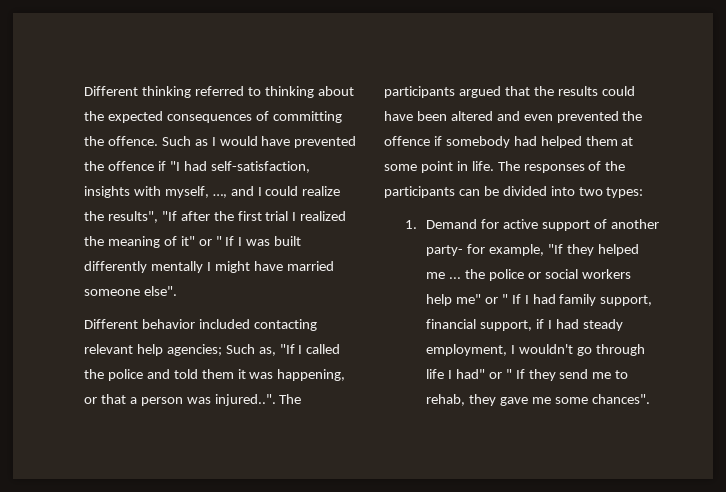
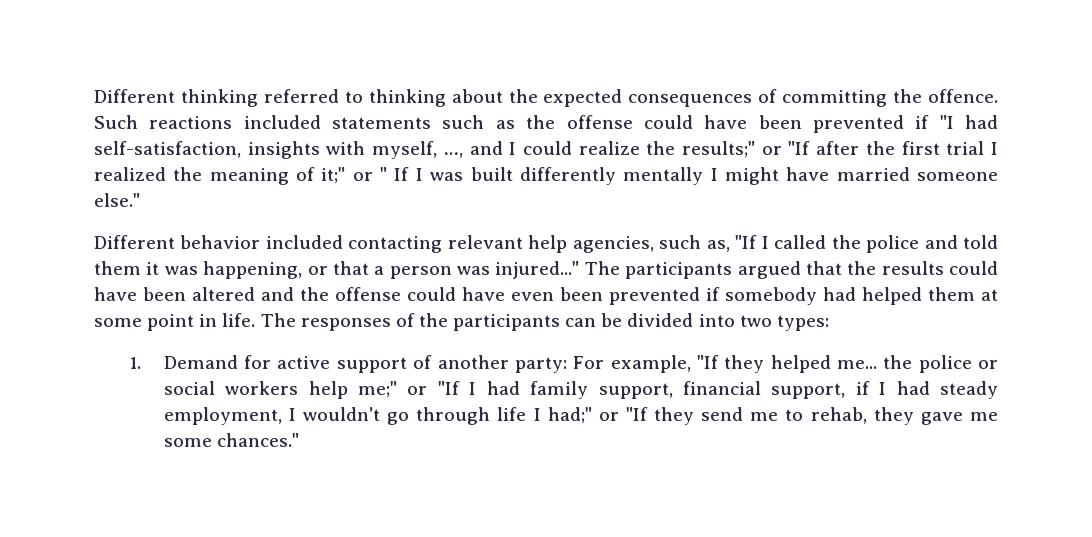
- Such as I would have prevented the offence if "I had self-satisfaction, insights with myself, …, and I could realize the results", "If after the first trial I realized the meaning of it" or " If I was built differently mentally I might have married someone else".
+ Such reactions included statements such as the offense could have been prevented if "I had self-satisfaction, insights with myself, …, and I could realize the results;" or "If after the first trial I realized the meaning of it;" or " If I was built differently mentally I might have married someone else."
- Different behavior included contacting relevant help agencies; Such as, "If I called the police and told them it was happening, or that a person was injured..". The participants argued that the results could have been altered and even prevented the offence if somebody had helped them at some point in life.
+ Different behavior included contacting relevant help agencies, such as, "If I called the police and told them it was happening, or that a person was injured..." The participants argued that the results could have been altered and the offense could have even been prevented if somebody had helped them at some point in life.
- 1. Demand for active support of another party- for example, "If they helped me ... the police or social workers help me" or " If I had family support, financial support, if I had steady employment, I wouldn't go through life I had" or " If they send me to rehab, they gave me some chances".
+ 1. Demand for active support of another party: For example, "If they helped me... the police or social workers help me;" or "If I had family support, financial support, if I had steady employment, I wouldn't go through life I had;" or "If they send me to rehab, they gave me some chances."

